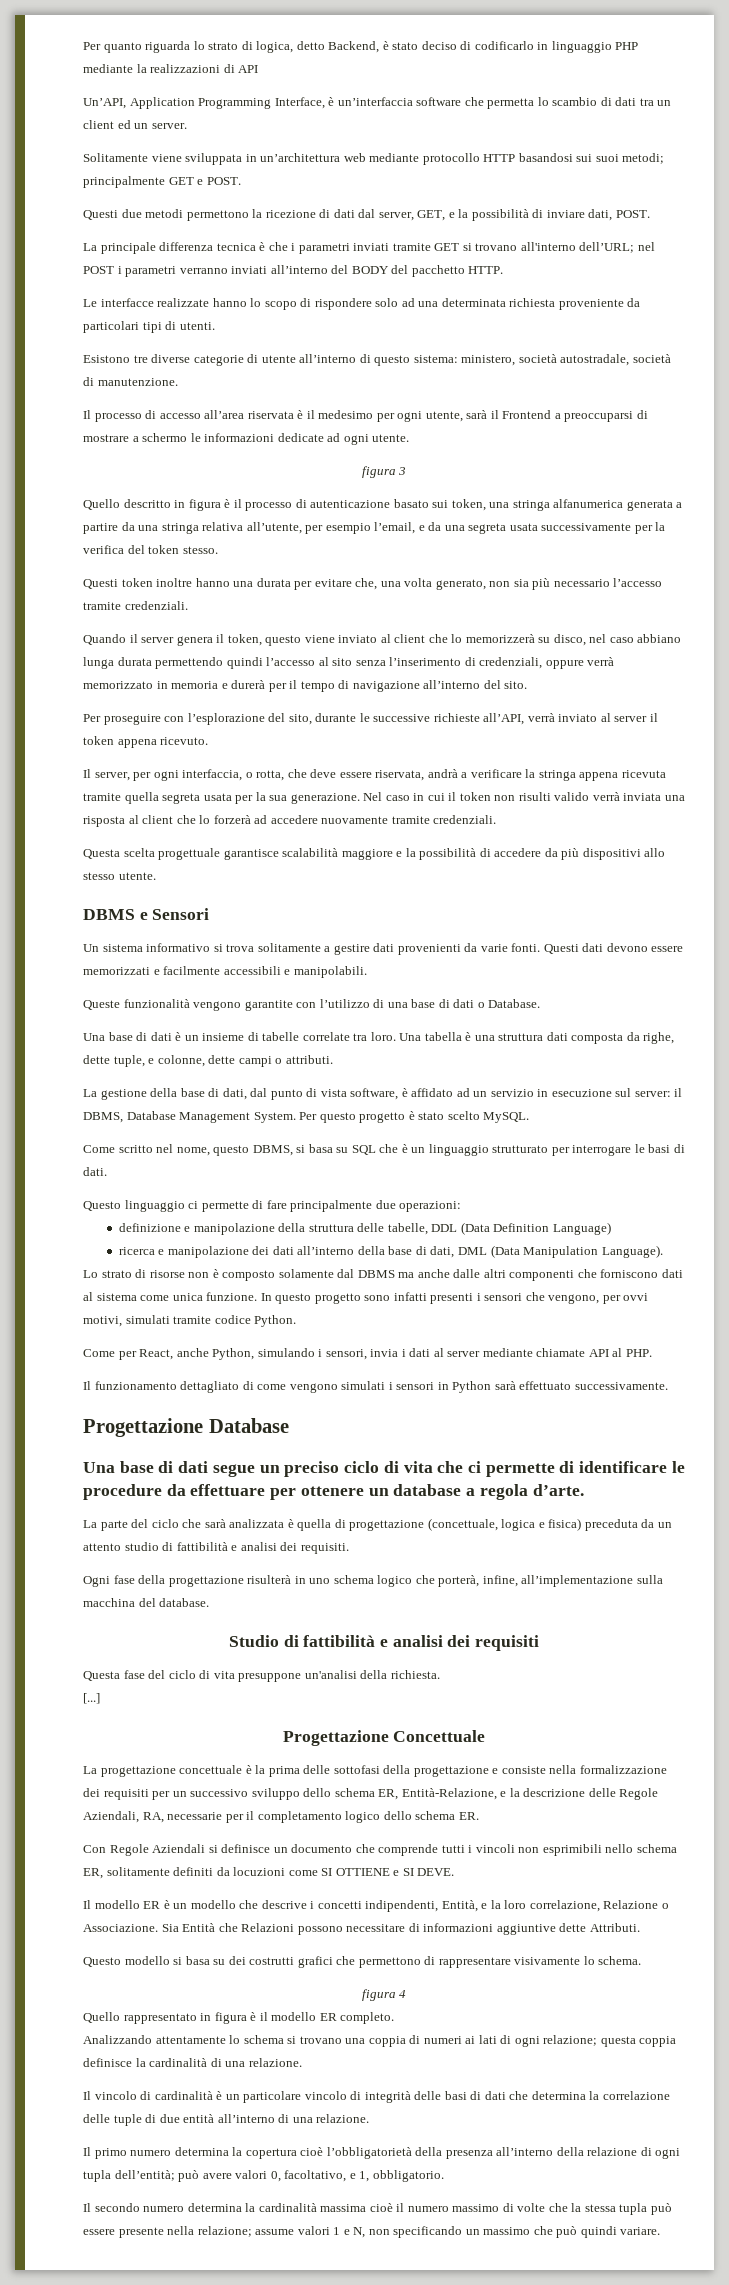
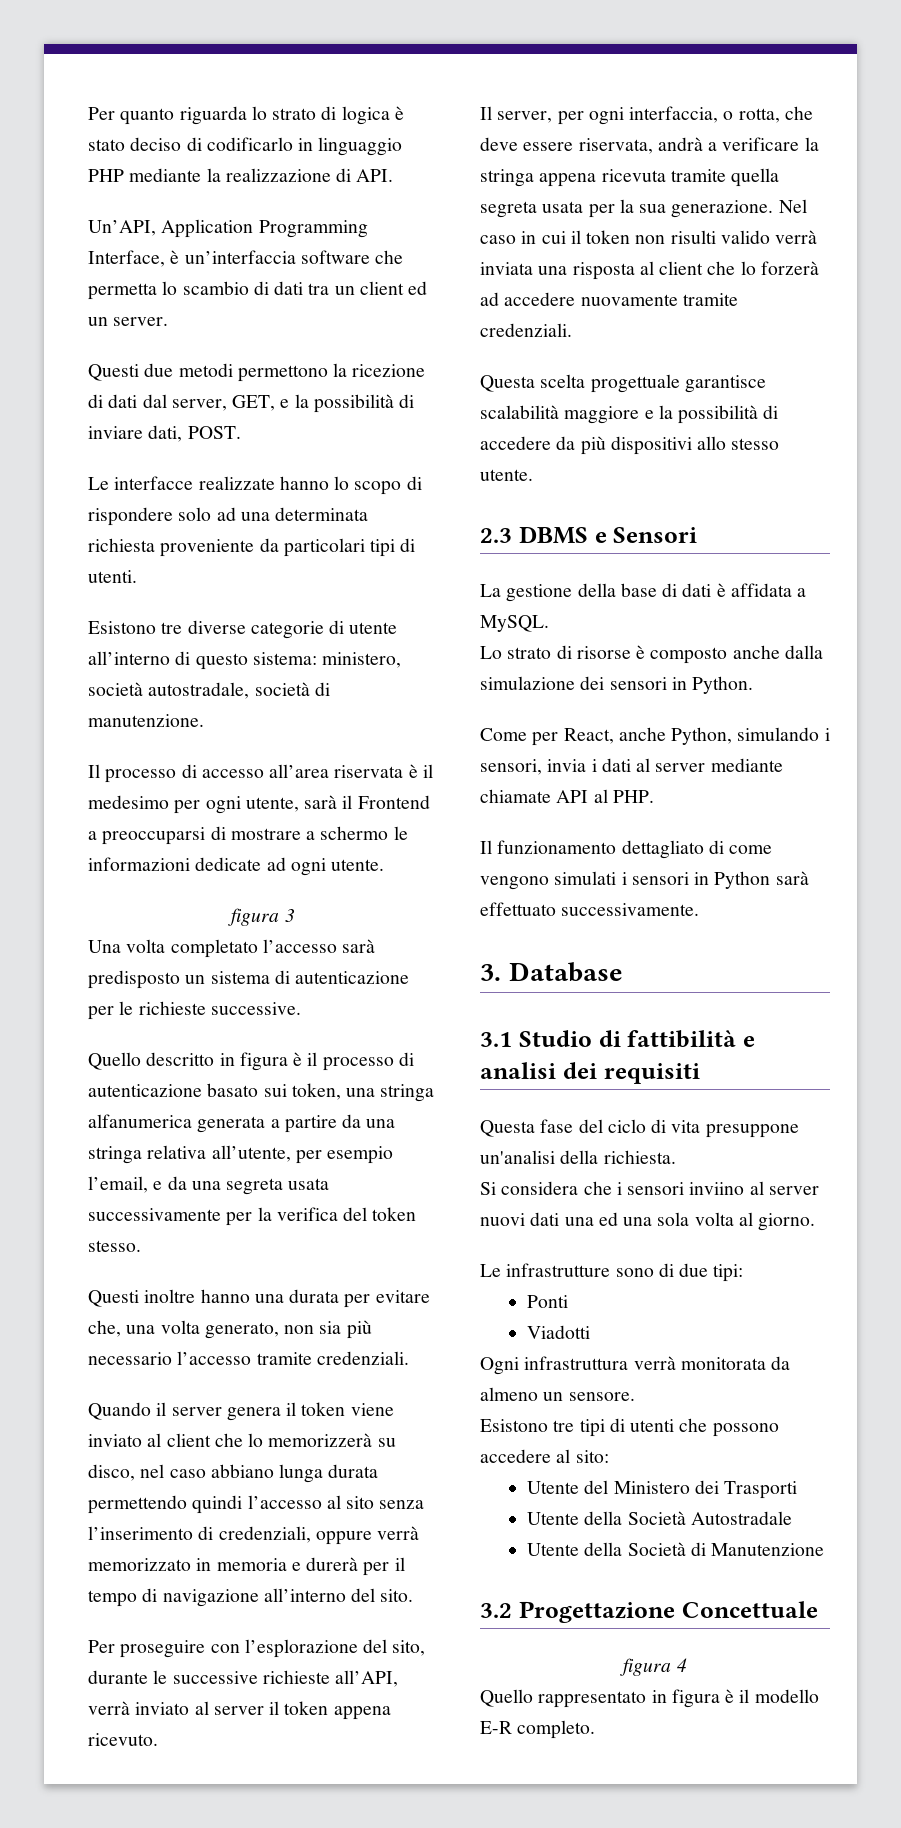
- Per quanto riguarda lo strato di logica, detto Backend, è stato deciso di codificarlo in linguaggio PHP mediante la realizzazioni di API
+ Per quanto riguarda lo strato di logica è stato deciso di codificarlo in linguaggio PHP mediante la realizzazione di API.
- Solitamente viene sviluppata in un’architettura web mediante protocollo HTTP basandosi sui suoi metodi; principalmente GET e POST.
- La principale differenza tecnica è che i parametri inviati tramite GET si trovano all'interno dell’URL; nel POST i parametri verranno inviati all’interno del BODY del pacchetto HTTP.
+ Una volta completato l’accesso sarà predisposto un sistema di autenticazione per le richieste successive.
- Questi token inoltre hanno una durata per evitare che, una volta generato, non sia più necessario l’accesso tramite credenziali.
+ Questi inoltre hanno una durata per evitare che, una volta generato, non sia più necessario l’accesso tramite credenziali.
- Quando il server genera il token, questo viene inviato al client che lo memorizzerà su disco, nel caso abbiano lunga durata permettendo quindi l’accesso al sito senza l’inserimento di credenziali, oppure verrà memorizzato in memoria e durerà per il tempo di navigazione all’interno del sito.
+ Quando il server genera il token viene inviato al client che lo memorizzerà su disco, nel caso abbiano lunga durata permettendo quindi l’accesso al sito senza l’inserimento di credenziali, oppure verrà memorizzato in memoria e durerà per il tempo di navigazione all’interno del sito.
- DBMS e Sensori
+ 2.3 DBMS e Sensori
- Un sistema informativo si trova solitamente a gestire dati provenienti da varie fonti. Questi dati devono essere memorizzati e facilmente accessibili e manipolabili.
- Queste funzionalità vengono garantite con l’utilizzo di una base di dati o Database.
- Una base di dati è un insieme di tabelle correlate tra loro. Una tabella è una struttura dati composta da righe, dette tuple, e colonne, dette campi o attributi.
- La gestione della base di dati, dal punto di vista software, è affidato ad un servizio in esecuzione sul server: il DBMS, Database Management System. Per questo progetto è stato scelto MySQL.
- Come scritto nel nome, questo DBMS, si basa su SQL che è un linguaggio strutturato per interrogare le basi di dati.
- Questo linguaggio ci permette di fare principalmente due operazioni:
- definizione e manipolazione della struttura delle tabelle, DDL (Data Definition Language)
- ricerca e manipolazione dei dati all’interno della base di dati, DML (Data Manipulation Language).
+ La gestione della base di dati è affidata a MySQL.
- Lo strato di risorse non è composto solamente dal DBMS ma anche dalle altri componenti che forniscono dati al sistema come unica funzione. In questo progetto sono infatti presenti i sensori che vengono, per ovvi motivi, simulati tramite codice Python.
+ Lo strato di risorse è composto anche dalla simulazione dei sensori in Python.
- Progettazione Database
+ 3. Database
- Una base di dati segue un preciso ciclo di vita che ci permette di identificare le procedure da effettuare per ottenere un database a regola d’arte.
- La parte del ciclo che sarà analizzata è quella di progettazione (concettuale, logica e fisica) preceduta da un attento studio di fattibilità e analisi dei requisiti.
- Ogni fase della progettazione risulterà in uno schema logico che porterà, infine, all’implementazione sulla macchina del database.
- Studio di fattibilità e analisi dei requisiti
+ 3.1 Studio di fattibilità e analisi dei requisiti
- [...]
- Progettazione Concettuale
- La progettazione concettuale è la prima delle sottofasi della progettazione e consiste nella formalizzazione dei requisiti per un successivo sviluppo dello schema ER, Entità-Relazione, e la descrizione delle Regole Aziendali, RA, necessarie per il completamento logico dello schema ER.
- Con Regole Aziendali si definisce un documento che comprende tutti i vincoli non esprimibili nello schema ER, solitamente definiti da locuzioni come SI OTTIENE e SI DEVE.
- Il modello ER è un modello che descrive i concetti indipendenti, Entità, e la loro correlazione, Relazione o Associazione. Sia Entità che Relazioni possono necessitare di informazioni aggiuntive dette Attributi.
- Questo modello si basa su dei costrutti grafici che permettono di rappresentare visivamente lo schema.
+ Si considera che i sensori inviino al server nuovi dati una ed una sola volta al giorno.
+ Le infrastrutture sono di due tipi:
+ Ponti
+ Viadotti
+ Ogni infrastruttura verrà monitorata da almeno un sensore.
+ Esistono tre tipi di utenti che possono accedere al sito:
+ Utente del Ministero dei Trasporti
+ Utente della Società Autostradale
+ Utente della Società di Manutenzione
+ 3.2 Progettazione Concettuale
- Quello rappresentato in figura è il modello ER completo.
+ Quello rappresentato in figura è il modello E-R completo.
- Analizzando attentamente lo schema si trovano una coppia di numeri ai lati di ogni relazione; questa coppia definisce la cardinalità di una relazione.
- Il vincolo di cardinalità è un particolare vincolo di integrità delle basi di dati che determina la correlazione delle tuple di due entità all’interno di una relazione.
- Il primo numero determina la copertura cioè l’obbligatorietà della presenza all’interno della relazione di ogni tupla dell’entità; può avere valori 0, facoltativo, e 1, obbligatorio.
- Il secondo numero determina la cardinalità massima cioè il numero massimo di volte che la stessa tupla può essere presente nella relazione; assume valori 1 e N, non specificando un massimo che può quindi variare.

